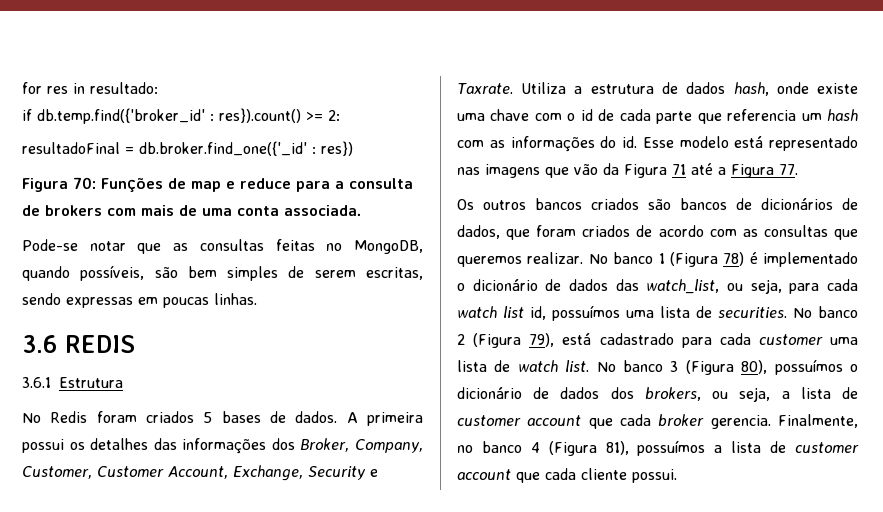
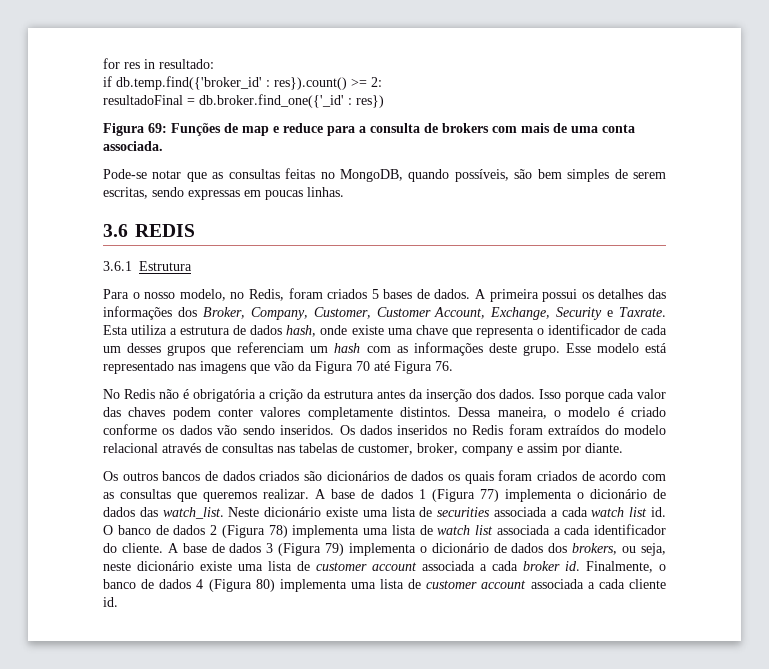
- Figura 70: Funções de map e reduce para a consulta de brokers com mais de uma conta associada.
+ Figura 69: Funções de map e reduce para a consulta de brokers com mais de uma conta associada.
- No Redis foram criados 5 bases de dados.
+ Para o nosso modelo, no Redis, foram criados 5 bases de dados.
- Utiliza a estrutura de dados hash, onde existe uma chave com o id de cada parte que referencia um hash com as informações do id.
+ Esta utiliza a estrutura de dados hash, onde existe uma chave que representa o identificador de cada um desses grupos que referenciam um hash com as informações deste grupo.
- Esse modelo está representado nas imagens que vão da Figura 71 até a Figura 77.
- Os outros bancos criados são bancos de dicionários de dados, que foram criados de acordo com as consultas que queremos realizar.
+ Esse modelo está representado nas imagens que vão da Figura 70 até Figura 76.
+ No Redis não é obrigatória a crição da estrutura antes da inserção dos dados. Isso porque cada valor das chaves podem conter valores completamente distintos. Dessa maneira, o modelo é criado conforme os dados vão sendo inseridos. Os dados inseridos no Redis foram extraídos do modelo relacional através de consultas nas tabelas de customer, broker, company e assim por diante.
+ Os outros bancos de dados criados são dicionários de dados os quais foram criados de acordo com as consultas que queremos realizar.
- No banco 1 (Figura 78) é implementado o dicionário de dados das watch_list, ou seja, para cada watch list id, possuímos uma lista de securities. No banco 2 (Figura 79), está cadastrado para cada customer uma lista de watch list. No banco 3 (Figura 80), possuímos o dicionário de dados dos brokers, ou seja, a lista de customer account que cada broker gerencia. Finalmente, no banco 4 (Figura 81), possuímos a lista de customer account que cada cliente possui.
+ A base de dados 1 (Figura 77) implementa o dicionário de dados das watch_list. Neste dicionário existe uma lista de securities associada a cada watch list id. O banco de dados 2 (Figura 78) implementa uma lista de watch list associada a cada identificador do cliente. A base de dados 3 (Figura 79) implementa o dicionário de dados dos brokers, ou seja, neste dicionário existe uma lista de customer account associada a cada broker id. Finalmente, o banco de dados 4 (Figura 80) implementa uma lista de customer account associada a cada cliente id.

